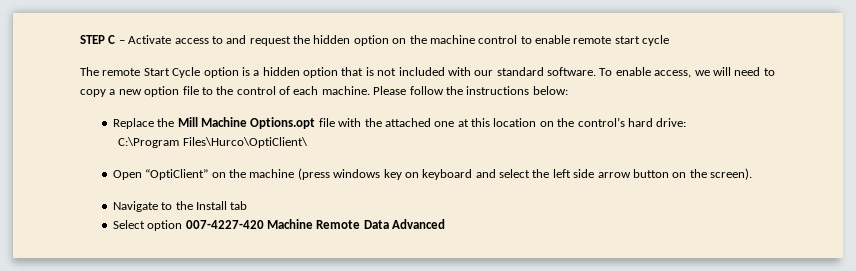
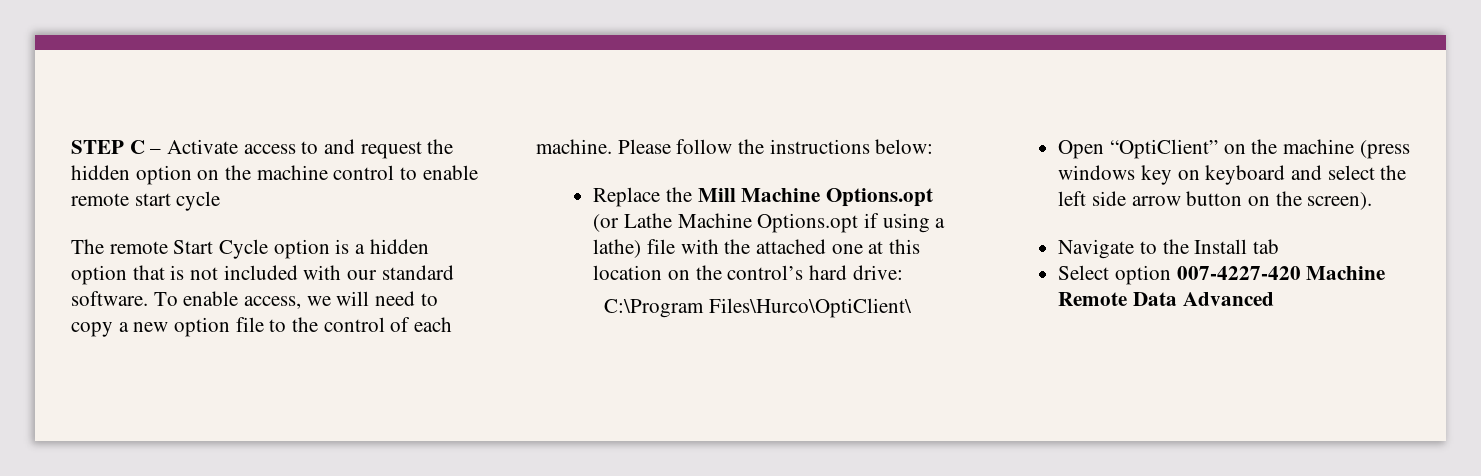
- Replace the Mill Machine Options.opt file with the attached one at this location on the control’s hard drive:
+ Replace the Mill Machine Options.opt (or Lathe Machine Options.opt if using a lathe) file with the attached one at this location on the control’s hard drive:

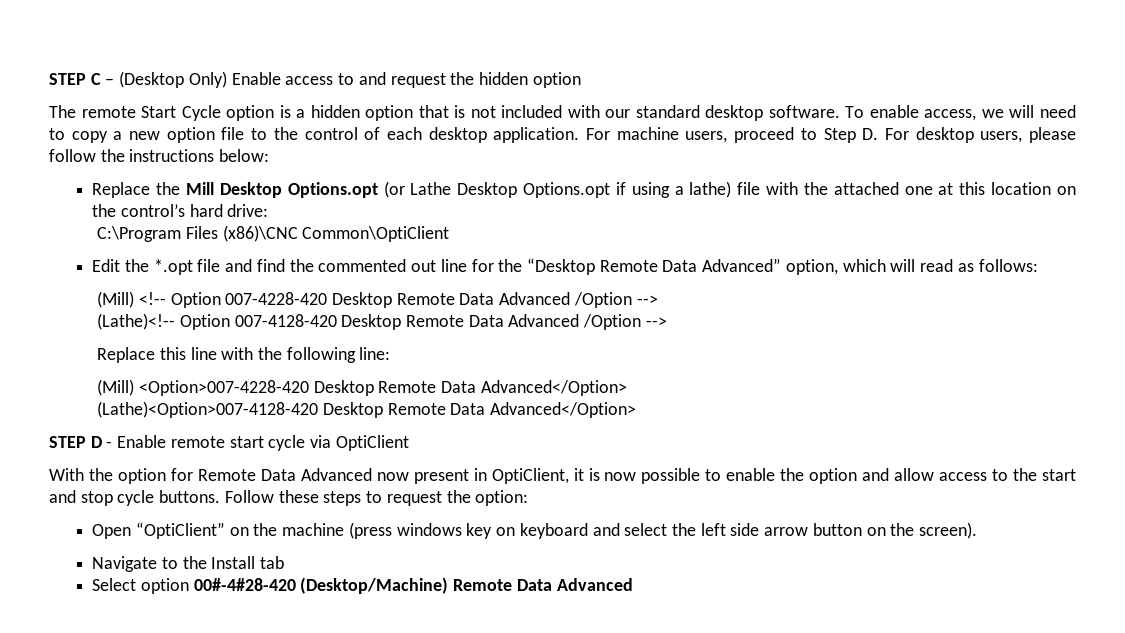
- STEP C – Activate access to and request the hidden option on the machine control to enable remote start cycle
+ STEP C – (Desktop Only) Enable access to and request the hidden option
- The remote Start Cycle option is a hidden option that is not included with our standard software.
+ The remote Start Cycle option is a hidden option that is not included with our standard desktop software.
- To enable access, we will need to copy a new option file to the control of each machine. Please follow the instructions below:
+ To enable access, we will need to copy a new option file to the control of each desktop application. For machine users, proceed to Step D. For desktop users, please follow the instructions below:
- Replace the Mill Machine Options.opt (or Lathe Machine Options.opt if using a lathe) file with the attached one at this location on the control’s hard drive:
+ Replace the Mill Desktop Options.opt (or Lathe Desktop Options.opt if using a lathe) file with the attached one at this location on the control’s hard drive:
- C:\Program Files\Hurco\OptiClient\
+ C:\Program Files (x86)\CNC Common\OptiClient
+ Edit the *.opt file and find the commented out line for the “Desktop Remote Data Advanced” option, which will read as follows:
+ (Mill) <!-- Option 007-4228-420 Desktop Remote Data Advanced /Option -->
+ (Lathe)<!-- Option 007-4128-420 Desktop Remote Data Advanced /Option -->
+ Replace this line with the following line:
+ (Mill) <Option>007-4228-420 Desktop Remote Data Advanced</Option>
+ (Lathe)<Option>007-4128-420 Desktop Remote Data Advanced</Option>
+ STEP D - Enable remote start cycle via OptiClient
+ With the option for Remote Data Advanced now present in OptiClient, it is now possible to enable the option and allow access to the start and stop cycle buttons. Follow these steps to request the option:
- Select option 007-4227-420 Machine Remote Data Advanced
+ Select option 00#-4#28-420 (Desktop/Machine) Remote Data Advanced

